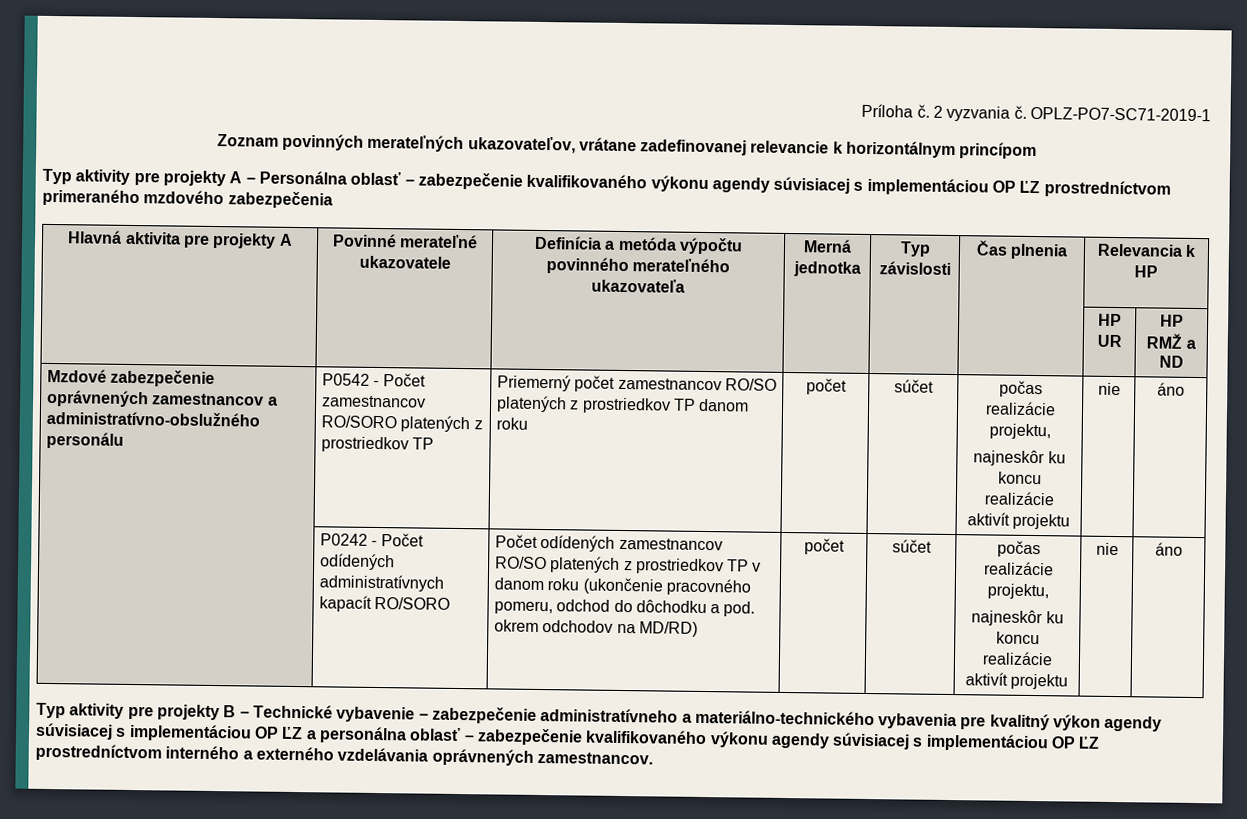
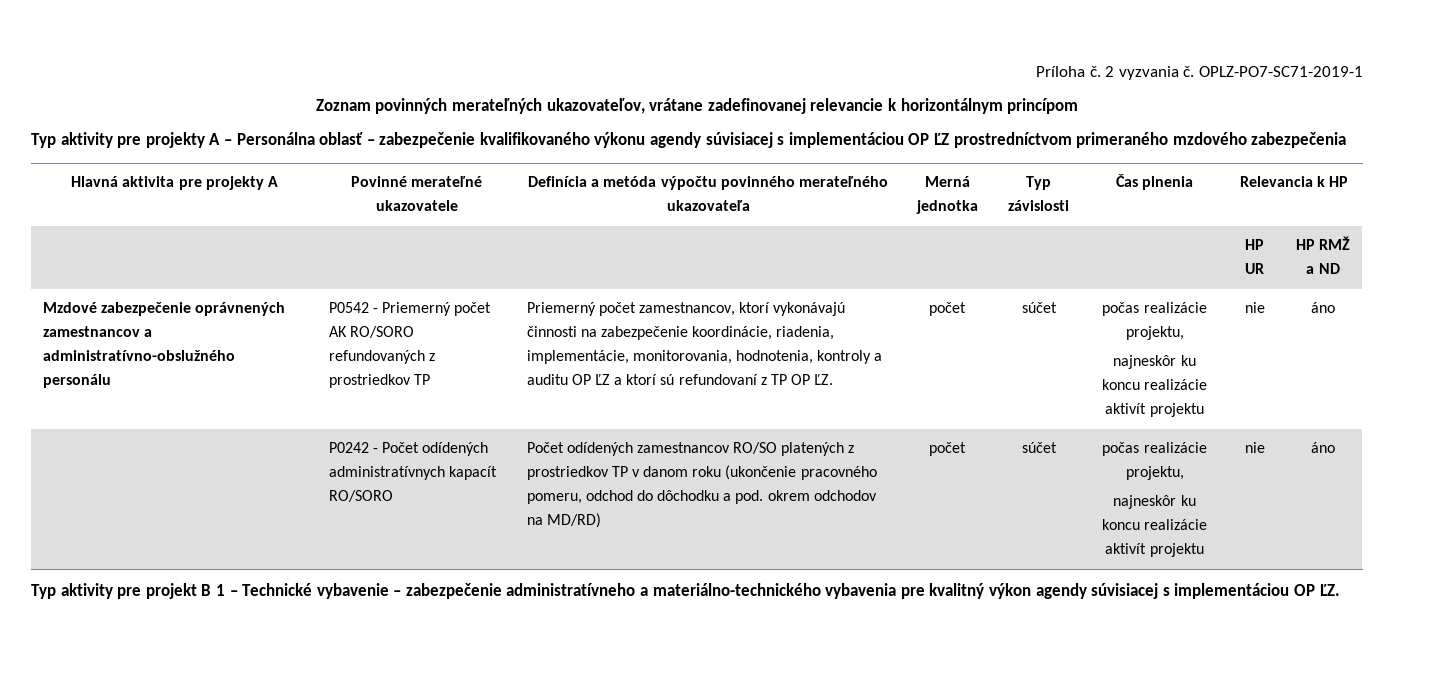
- P0542 - Počet zamestnancov RO/SORO platených z prostriedkov TP
+ P0542 - Priemerný počet AK RO/SORO refundovaných z prostriedkov TP
- Priemerný počet zamestnancov RO/SO platených z prostriedkov TP danom roku
+ Priemerný počet zamestnancov, ktorí vykonávajú činnosti na zabezpečenie koordinácie, riadenia, implementácie, monitorovania, hodnotenia, kontroly a auditu OP ĽZ a ktorí sú refundovaní z TP OP ĽZ.
- Typ aktivity pre projekty B – Technické vybavenie – zabezpečenie administratívneho a materiálno-technického vybavenia pre kvalitný výkon agendy súvisiacej s implementáciou OP ĽZ a personálna oblasť – zabezpečenie kvalifikovaného výkonu agendy súvisiacej s implementáciou OP ĽZ prostredníctvom interného a externého vzdelávania oprávnených zamestnancov.
+ Typ aktivity pre projekt B 1 – Technické vybavenie – zabezpečenie administratívneho a materiálno-technického vybavenia pre kvalitný výkon agendy súvisiacej s implementáciou OP ĽZ.

